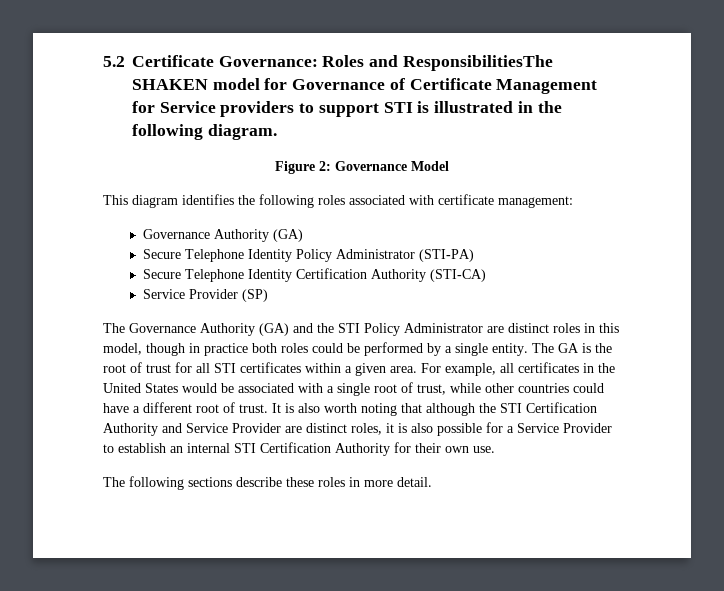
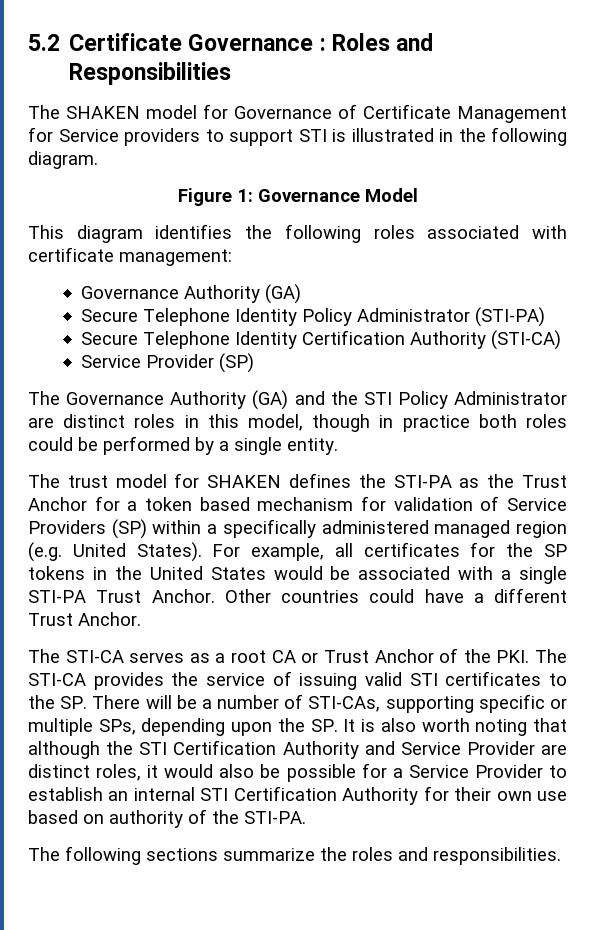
- 5.2 Certificate Governance: Roles and ResponsibilitiesThe SHAKEN model for Governance of Certificate Management for Service providers to support STI is illustrated in the following diagram.
+ 5.2 Certificate Governance : Roles and Responsibilities
+ The SHAKEN model for Governance of Certificate Management for Service providers to support STI is illustrated in the following diagram.
- Figure 2: Governance Model
+ Figure 1: Governance Model
- The Governance Authority (GA) and the STI Policy Administrator are distinct roles in this model, though in practice both roles could be performed by a single entity. The GA is the root of trust for all STI certificates within a given area. For example, all certificates in the United States would be associated with a single root of trust, while other countries could have a different root of trust. It is also worth noting that although the STI Certification Authority and Service Provider are distinct roles, it is also possible for a Service Provider to establish an internal STI Certification Authority for their own use.
- The following sections describe these roles in more detail.
+ The Governance Authority (GA) and the STI Policy Administrator are distinct roles in this model, though in practice both roles could be performed by a single entity.
+ The trust model for SHAKEN defines the STI-PA as the Trust Anchor for a token based mechanism for validation of Service Providers (SP) within a specifically administered managed region (e.g. United States). For example, all certificates for the SP tokens in the United States would be associated with a single STI-PA Trust Anchor. Other countries could have a different Trust Anchor.
+ The STI-CA serves as a root CA or Trust Anchor of the PKI. The STI-CA provides the service of issuing valid STI certificates to the SP. There will be a number of STI-CAs, supporting specific or multiple SPs, depending upon the SP. It is also worth noting that although the STI Certification Authority and Service Provider are distinct roles, it would also be possible for a Service Provider to establish an internal STI Certification Authority for their own use based on authority of the STI-PA.
+ The following sections summarize the roles and responsibilities.

